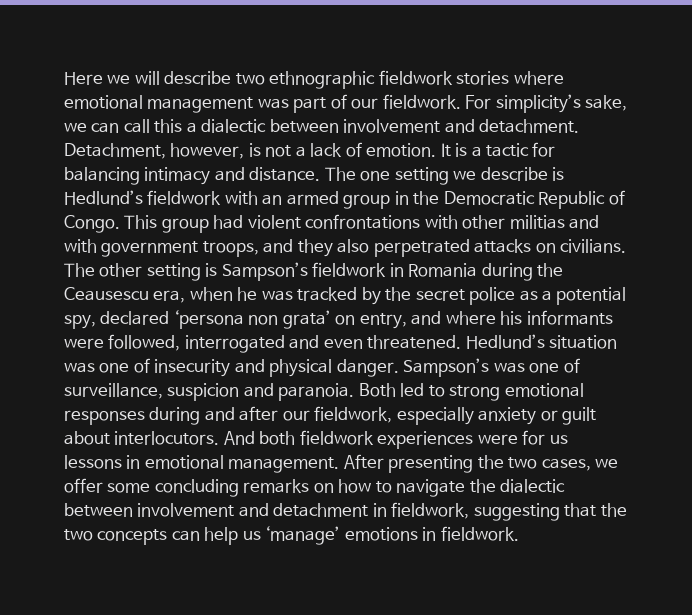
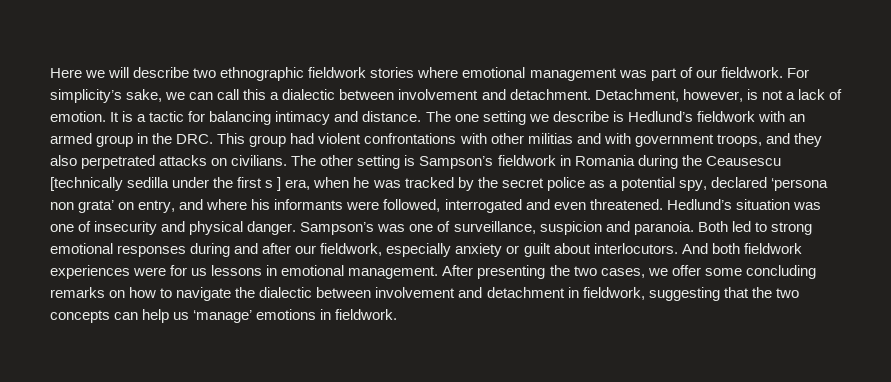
- The one setting we describe is Hedlund’s fieldwork with an armed group in the Democratic Republic of Congo. This group had violent confrontations with other militias and with government troops, and they also perpetrated attacks on civilians.
+ The one setting we describe is Hedlund’s fieldwork with an armed group in the DRC. This group had violent confrontations with other militias and with government troops, and they also perpetrated attacks on civilians.
- The other setting is Sampson’s fieldwork in Romania during the Ceausescu era, when he was tracked by the secret police as a potential spy, declared ‘persona non grata’ on entry, and where his informants were followed, interrogated and even threatened.
+ The other setting is Sampson’s fieldwork in Romania during the Ceausescu [technically sedilla under the first s ] era, when he was tracked by the secret police as a potential spy, declared ‘persona non grata’ on entry, and where his informants were followed, interrogated and even threatened.

